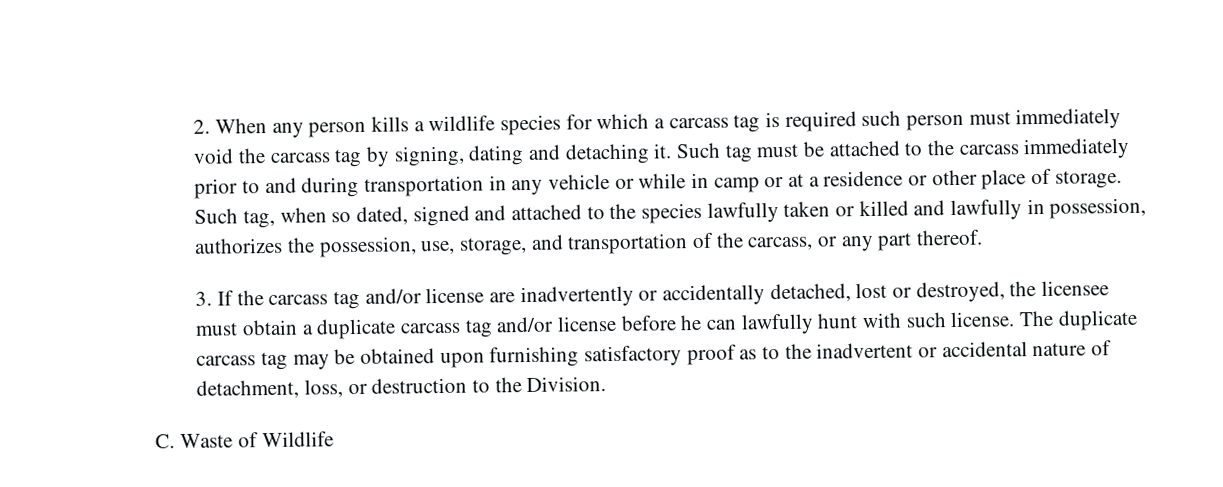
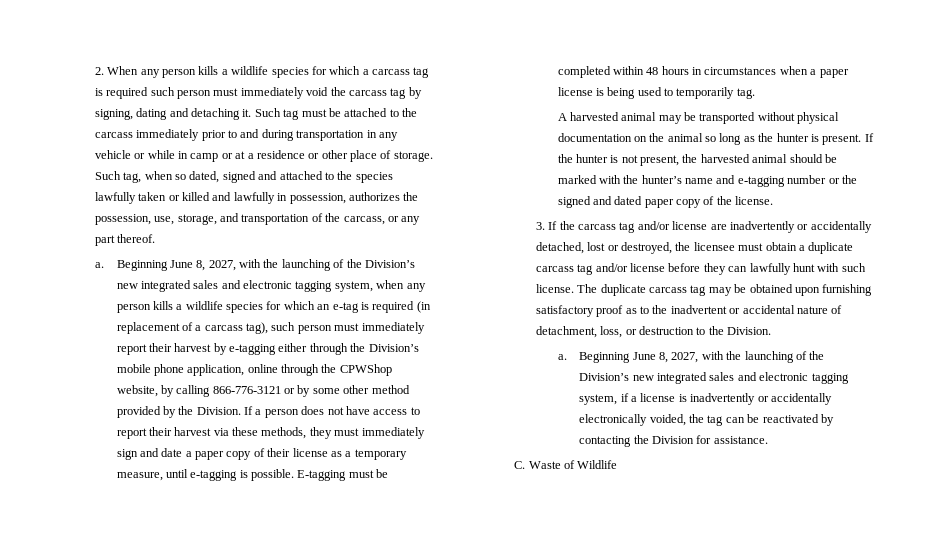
+ a. Beginning June 8, 2027, with the launching of the Division’s new integrated sales and electronic tagging system, when any person kills a wildlife species for which an e-tag is required (in replacement of a carcass tag), such person must immediately report their harvest by e-tagging either through the Division’s mobile phone application, online through the CPWShop website, by calling 866-776-3121 or by some other method provided by the Division. If a person does not have access to report their harvest via these methods, they must immediately sign and date a paper copy of their license as a temporary measure, until e-tagging is possible. E-tagging must be completed within 48 hours in circumstances when a paper license is being used to temporarily tag.
+ A harvested animal may be transported without physical documentation on the animal so long as the hunter is present. If the hunter is not present, the harvested animal should be marked with the hunter’s name and e-tagging number or the signed and dated paper copy of the license.
- 3. If the carcass tag and/or license are inadvertently or accidentally detached, lost or destroyed, the licensee must obtain a duplicate carcass tag and/or license before he can lawfully hunt with such license.
+ 3. If the carcass tag and/or license are inadvertently or accidentally detached, lost or destroyed, the licensee must obtain a duplicate carcass tag and/or license before they can lawfully hunt with such license.
+ a. Beginning June 8, 2027, with the launching of the Division’s new integrated sales and electronic tagging system, if a license is inadvertently or accidentally electronically voided, the tag can be reactivated by contacting the Division for assistance.

